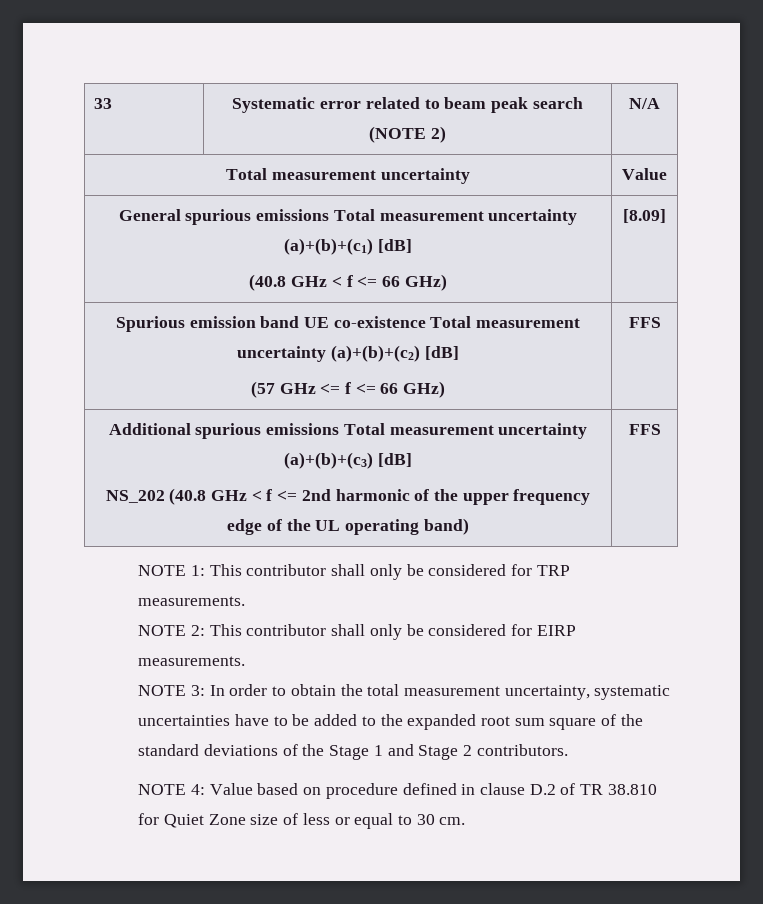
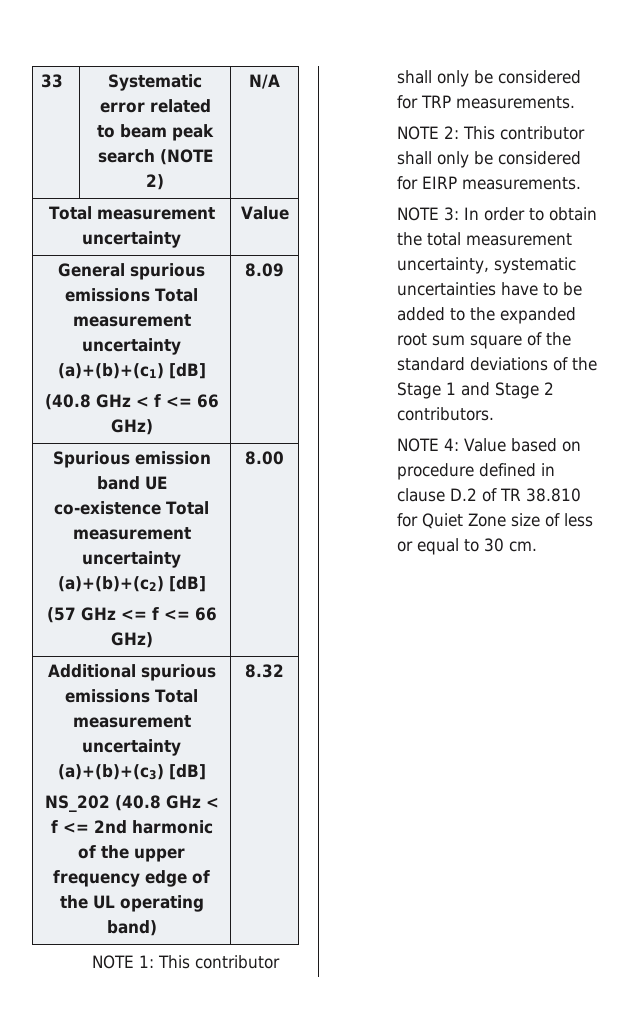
  General spurious emissions Total measurement uncertainty (a)+(b)+(c1) [dB]
- (40.8 GHz < f <= 66 GHz) | [8.09]
+ (40.8 GHz < f <= 66 GHz) | 8.09
  Spurious emission band UE co-existence Total measurement uncertainty (a)+(b)+(c2) [dB]
- (57 GHz <= f <= 66 GHz) | FFS
+ (57 GHz <= f <= 66 GHz) | 8.00
  Additional spurious emissions Total measurement uncertainty (a)+(b)+(c3) [dB]
- NS_202 (40.8 GHz < f <= 2nd harmonic of the upper frequency edge of the UL operating band) | FFS
+ NS_202 (40.8 GHz < f <= 2nd harmonic of the upper frequency edge of the UL operating band) | 8.32

